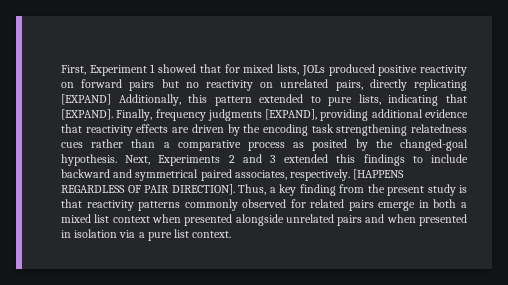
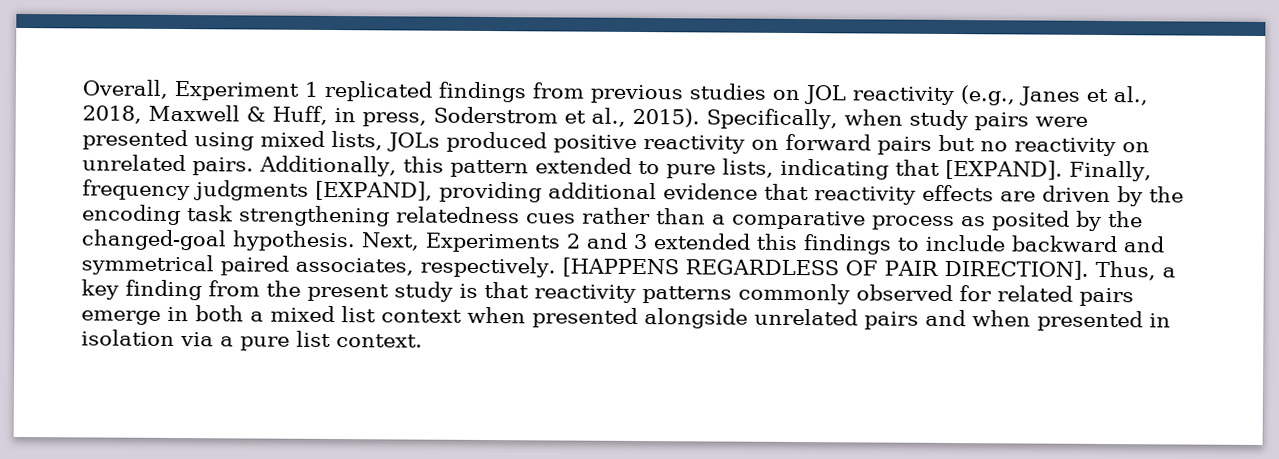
- First, Experiment 1 showed that for mixed lists, JOLs produced positive reactivity on forward pairs but no reactivity on unrelated pairs, directly replicating [EXPAND] Additionally, this pattern extended to pure lists, indicating that [EXPAND].
+ Overall, Experiment 1 replicated findings from previous studies on JOL reactivity (e.g., Janes et al., 2018, Maxwell & Huff, in press, Soderstrom et al., 2015). Specifically, when study pairs were presented using mixed lists, JOLs produced positive reactivity on forward pairs but no reactivity on unrelated pairs. Additionally, this pattern extended to pure lists, indicating that [EXPAND].

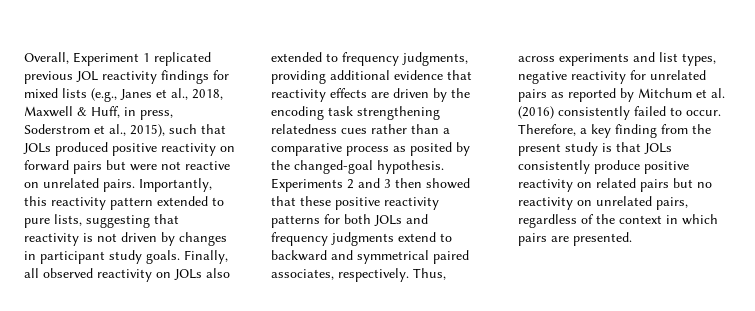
- Overall, Experiment 1 replicated findings from previous studies on JOL reactivity (e.g., Janes et al., 2018, Maxwell & Huff, in press, Soderstrom et al., 2015). Specifically, when study pairs were presented using mixed lists, JOLs produced positive reactivity on forward pairs but no reactivity on unrelated pairs. Additionally, this pattern extended to pure lists, indicating that [EXPAND]. Finally, frequency judgments [EXPAND], providing additional evidence that reactivity effects are driven by the encoding task strengthening relatedness cues rather than a comparative process as posited by the changed-goal hypothesis.
+ Overall, Experiment 1 replicated previous JOL reactivity findings for mixed lists (e.g., Janes et al., 2018, Maxwell & Huff, in press, Soderstrom et al., 2015), such that JOLs produced positive reactivity on forward pairs but were not reactive on unrelated pairs. Importantly, this reactivity pattern extended to pure lists, suggesting that reactivity is not driven by changes in participant study goals. Finally, all observed reactivity on JOLs also extended to frequency judgments, providing additional evidence that reactivity effects are driven by the encoding task strengthening relatedness cues rather than a comparative process as posited by the changed-goal hypothesis.
- Next, Experiments 2 and 3 extended this findings to include backward and symmetrical paired associates, respectively.
+ Experiments 2 and 3 then showed that these positive reactivity patterns for both JOLs and frequency judgments extend to backward and symmetrical paired associates, respectively.
- [HAPPENS REGARDLESS OF PAIR DIRECTION]. Thus, a key finding from the present study is that reactivity patterns commonly observed for related pairs emerge in both a mixed list context when presented alongside unrelated pairs and when presented in isolation via a pure list context.
+ Thus, across experiments and list types, negative reactivity for unrelated pairs as reported by Mitchum et al. (2016) consistently failed to occur. Therefore, a key finding from the present study is that JOLs consistently produce positive reactivity on related pairs but no reactivity on unrelated pairs, regardless of the context in which pairs are presented.

